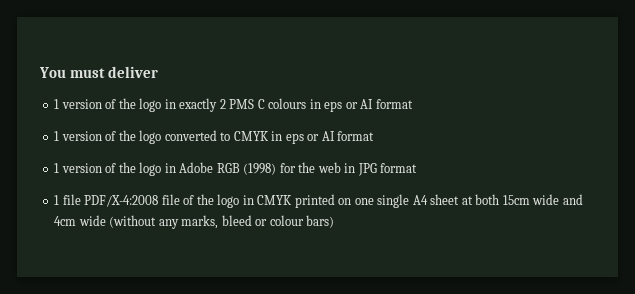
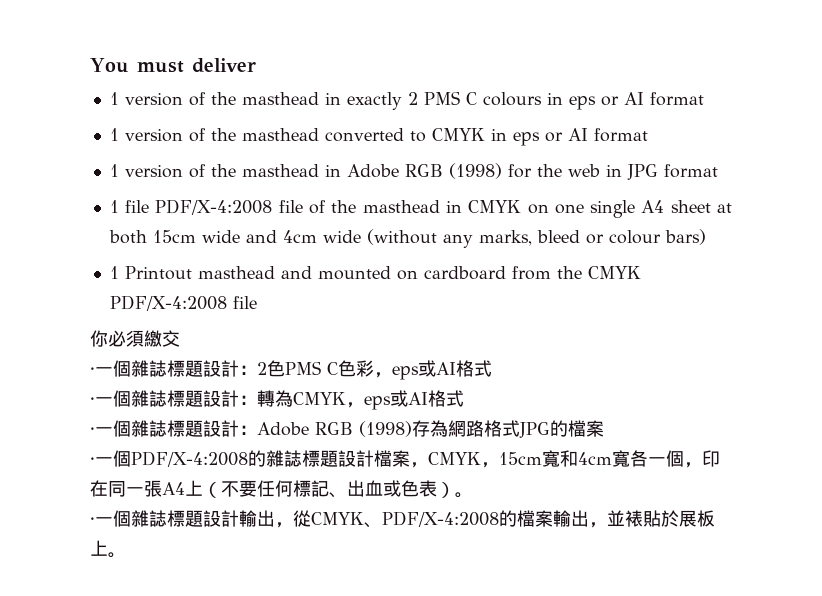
- 1 version of the logo in exactly 2 PMS C colours in eps or AI format
+ 1 version of the masthead in exactly 2 PMS C colours in eps or AI format
- 1 version of the logo converted to CMYK in eps or AI format
+ 1 version of the masthead converted to CMYK in eps or AI format
- 1 version of the logo in Adobe RGB (1998) for the web in JPG format
+ 1 version of the masthead in Adobe RGB (1998) for the web in JPG format
- 1 file PDF/X-4:2008 file of the logo in CMYK printed on one single A4 sheet at both 15cm wide and 4cm wide (without any marks, bleed or colour bars)
+ 1 file PDF/X-4:2008 file of the masthead in CMYK on one single A4 sheet at both 15cm wide and 4cm wide (without any marks, bleed or colour bars)
+ 1 Printout masthead and mounted on cardboard from the CMYK PDF/X-4:2008 file
+ 你必須繳交
+ ‧一個雜誌標題設計：2色PMS C色彩，eps或AI格式
+ ‧一個雜誌標題設計：轉為CMYK，eps或AI格式
+ ‧一個雜誌標題設計：Adobe RGB (1998)存為網路格式JPG的檔案
+ ‧一個PDF/X-4:2008的雜誌標題設計檔案，CMYK，15cm寬和4cm寬各一個，印在同一張A4上（不要任何標記、出血或色表）。
+ ‧一個雜誌標題設計輸出，從CMYK、PDF/X-4:2008的檔案輸出，並裱貼於展板上。

